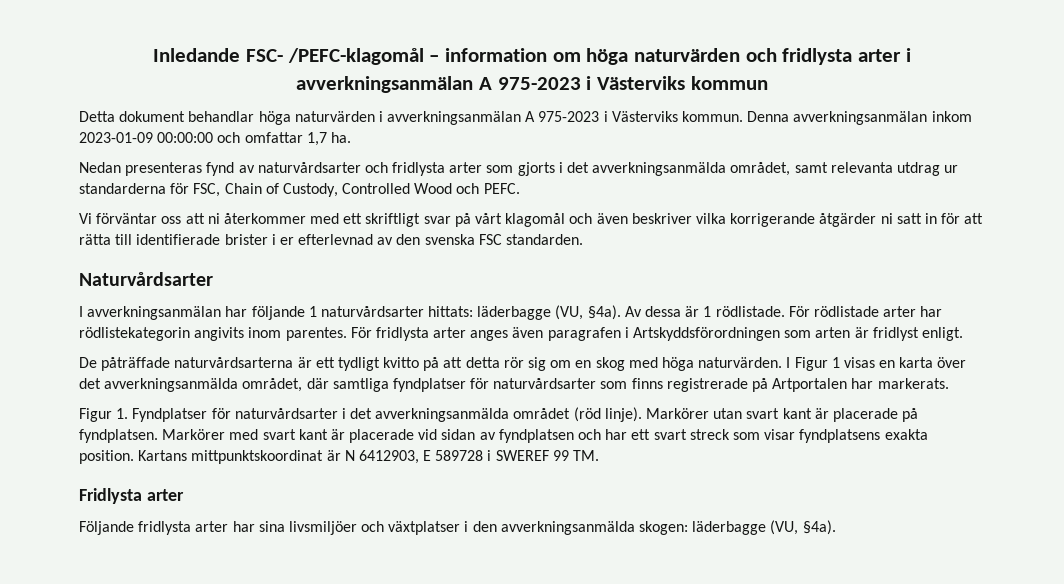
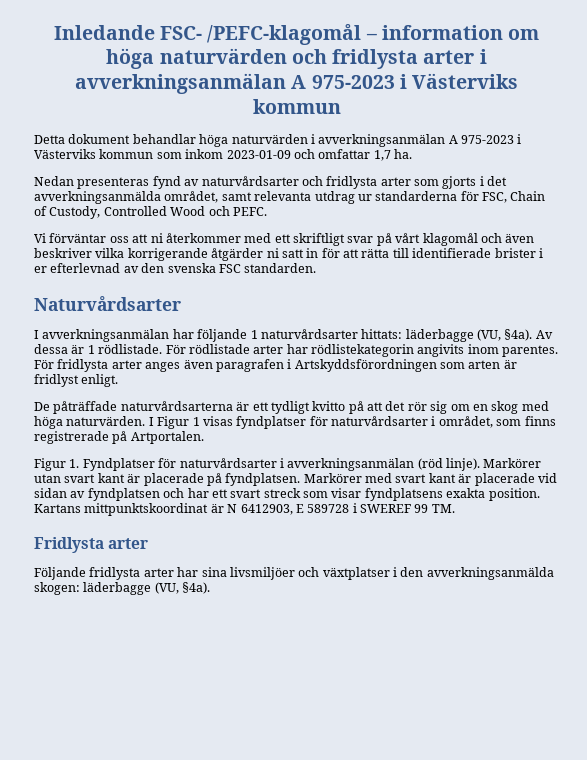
- Detta dokument behandlar höga naturvärden i avverkningsanmälan A 975-2023 i Västerviks kommun. Denna avverkningsanmälan inkom 2023-01-09 00:00:00 och omfattar 1,7 ha.
+ Detta dokument behandlar höga naturvärden i avverkningsanmälan A 975-2023 i Västerviks kommun som inkom 2023-01-09 och omfattar 1,7 ha.
- De påträffade naturvårdsarterna är ett tydligt kvitto på att detta rör sig om en skog med höga naturvärden.
+ De påträffade naturvårdsarterna är ett tydligt kvitto på att det rör sig om en skog med höga naturvärden.
- I Figur 1 visas en karta över det avverkningsanmälda området, där samtliga fyndplatser för naturvårdsarter som finns registrerade på Artportalen har markerats.
+ I Figur 1 visas fyndplatser för naturvårdsarter i området, som finns registrerade på Artportalen.
- Figur 1. Fyndplatser för naturvårdsarter i det avverkningsanmälda området (röd linje).
+ Figur 1. Fyndplatser för naturvårdsarter i avverkningsanmälan (röd linje).

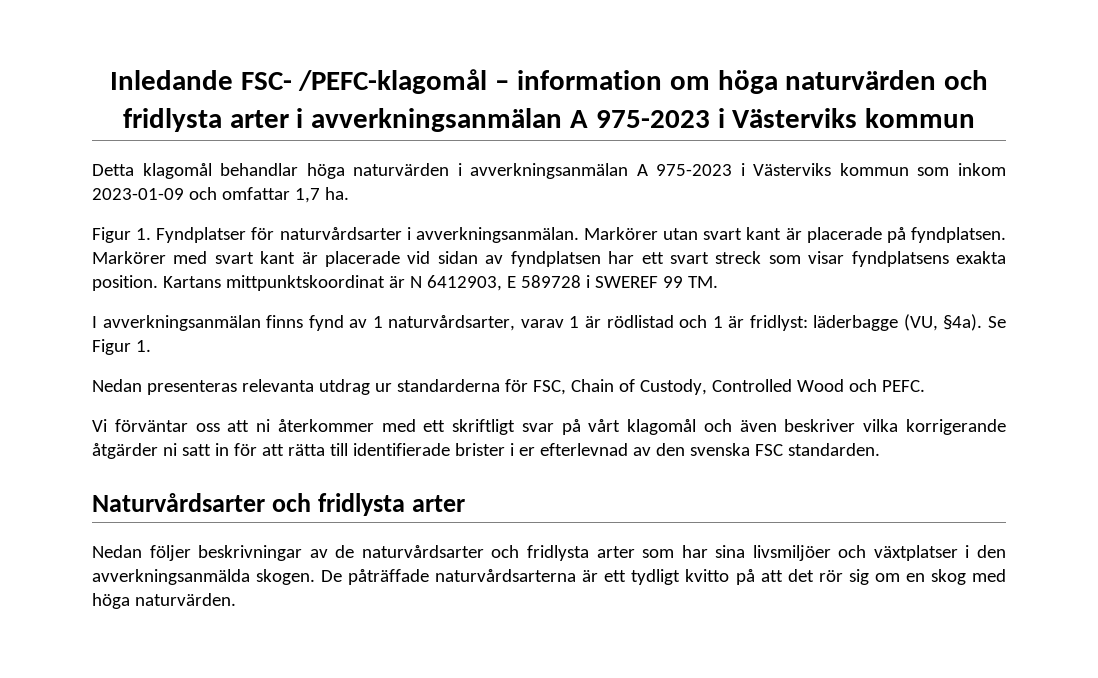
- Detta dokument behandlar höga naturvärden i avverkningsanmälan A 975-2023 i Västerviks kommun som inkom 2023-01-09 och omfattar 1,7 ha.
+ Detta klagomål behandlar höga naturvärden i avverkningsanmälan A 975-2023 i Västerviks kommun som inkom 2023-01-09 och omfattar 1,7 ha.
- Nedan presenteras fynd av naturvårdsarter och fridlysta arter som gjorts i det avverkningsanmälda området, samt relevanta utdrag ur standarderna för FSC, Chain of Custody, Controlled Wood och PEFC.
+ Figur 1. Fyndplatser för naturvårdsarter i avverkningsanmälan. Markörer utan svart kant är placerade på fyndplatsen. Markörer med svart kant är placerade vid sidan av fyndplatsen har ett svart streck som visar fyndplatsens exakta position. Kartans mittpunktskoordinat är N 6412903, E 589728 i SWEREF 99 TM.
+ I avverkningsanmälan finns fynd av 1 naturvårdsarter, varav 1 är rödlistad och 1 är fridlyst: läderbagge (VU, §4a). Se Figur 1.
+ Nedan presenteras relevanta utdrag ur standarderna för FSC, Chain of Custody, Controlled Wood och PEFC.
- Naturvårdsarter
- I avverkningsanmälan har följande 1 naturvårdsarter hittats: läderbagge (VU, §4a). Av dessa är 1 rödlistade. För rödlistade arter har rödlistekategorin angivits inom parentes. För fridlysta arter anges även paragrafen i Artskyddsförordningen som arten är fridlyst enligt.
- De påträffade naturvårdsarterna är ett tydligt kvitto på att det rör sig om en skog med höga naturvärden. I Figur 1 visas fyndplatser för naturvårdsarter i området, som finns registrerade på Artportalen.
- Figur 1. Fyndplatser för naturvårdsarter i avverkningsanmälan (röd linje). Markörer utan svart kant är placerade på fyndplatsen. Markörer med svart kant är placerade vid sidan av fyndplatsen och har ett svart streck som visar fyndplatsens exakta position. Kartans mittpunktskoordinat är N 6412903, E 589728 i SWEREF 99 TM.
- Fridlysta arter
- Följande fridlysta arter har sina livsmiljöer och växtplatser i den avverkningsanmälda skogen: läderbagge (VU, §4a).
+ Naturvårdsarter och fridlysta arter
+ Nedan följer beskrivningar av de naturvårdsarter och fridlysta arter som har sina livsmiljöer och växtplatser i den avverkningsanmälda skogen. De påträffade naturvårdsarterna är ett tydligt kvitto på att det rör sig om en skog med höga naturvärden.

